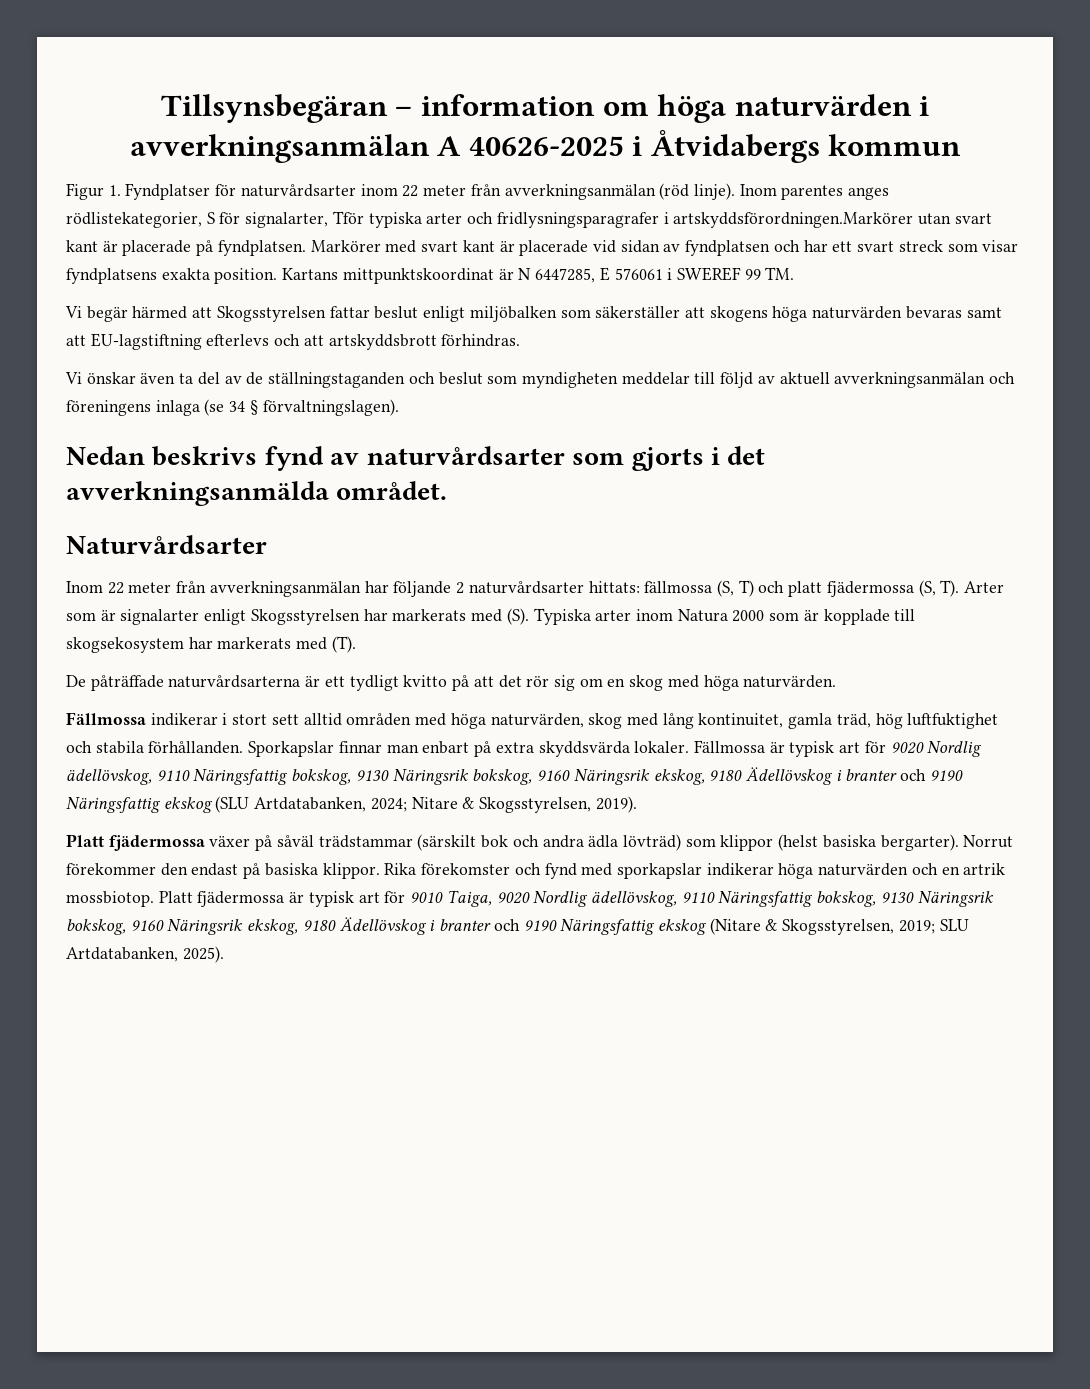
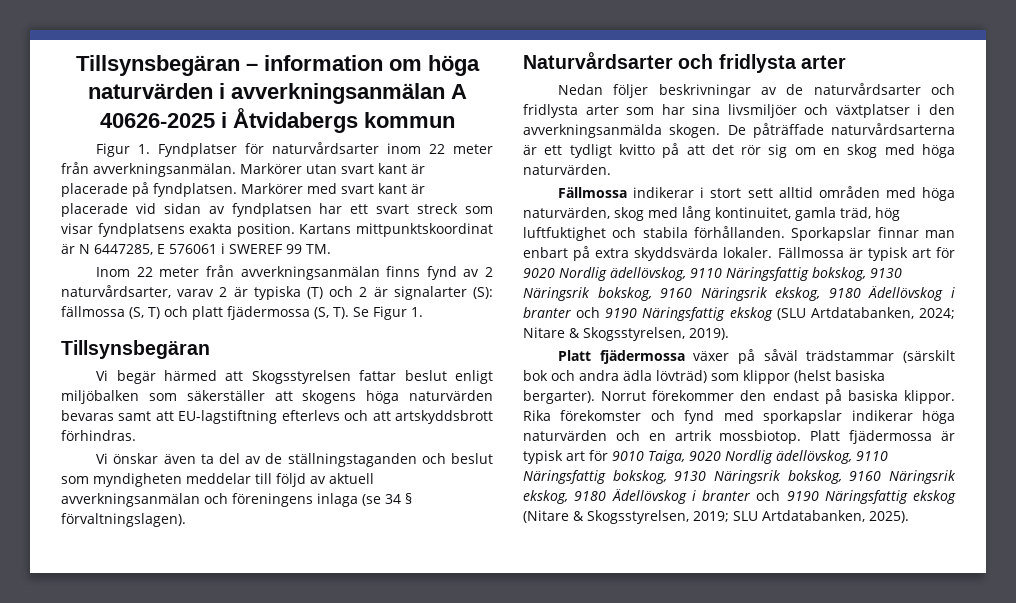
- Figur 1. Fyndplatser för naturvårdsarter inom 22 meter från avverkningsanmälan (röd linje). Inom parentes anges rödlistekategorier, S för signalarter, Tför typiska arter och fridlysningsparagrafer i artskyddsförordningen.Markörer utan svart kant är placerade på fyndplatsen.
+ Figur 1. Fyndplatser för naturvårdsarter inom 22 meter från avverkningsanmälan. Markörer utan svart kant är placerade på fyndplatsen.
- Markörer med svart kant är placerade vid sidan av fyndplatsen och har ett svart streck som visar fyndplatsens exakta position.
+ Markörer med svart kant är placerade vid sidan av fyndplatsen har ett svart streck som visar fyndplatsens exakta position.
+ Inom 22 meter från avverkningsanmälan finns fynd av 2 naturvårdsarter, varav 2 är typiska (T) och 2 är signalarter (S): fällmossa (S, T) och platt fjädermossa (S, T). Se Figur 1.
+ Tillsynsbegäran
- Nedan beskrivs fynd av naturvårdsarter som gjorts i det avverkningsanmälda området.
- Naturvårdsarter
- Inom 22 meter från avverkningsanmälan har följande 2 naturvårdsarter hittats: fällmossa (S, T) och platt fjädermossa (S, T). Arter som är signalarter enligt Skogsstyrelsen har markerats med (S). Typiska arter inom Natura 2000 som är kopplade till skogsekosystem har markerats med (T).
- De påträffade naturvårdsarterna är ett tydligt kvitto på att det rör sig om en skog med höga naturvärden.
+ Naturvårdsarter och fridlysta arter
+ Nedan följer beskrivningar av de naturvårdsarter och fridlysta arter som har sina livsmiljöer och växtplatser i den avverkningsanmälda skogen. De påträffade naturvårdsarterna är ett tydligt kvitto på att det rör sig om en skog med höga naturvärden.

